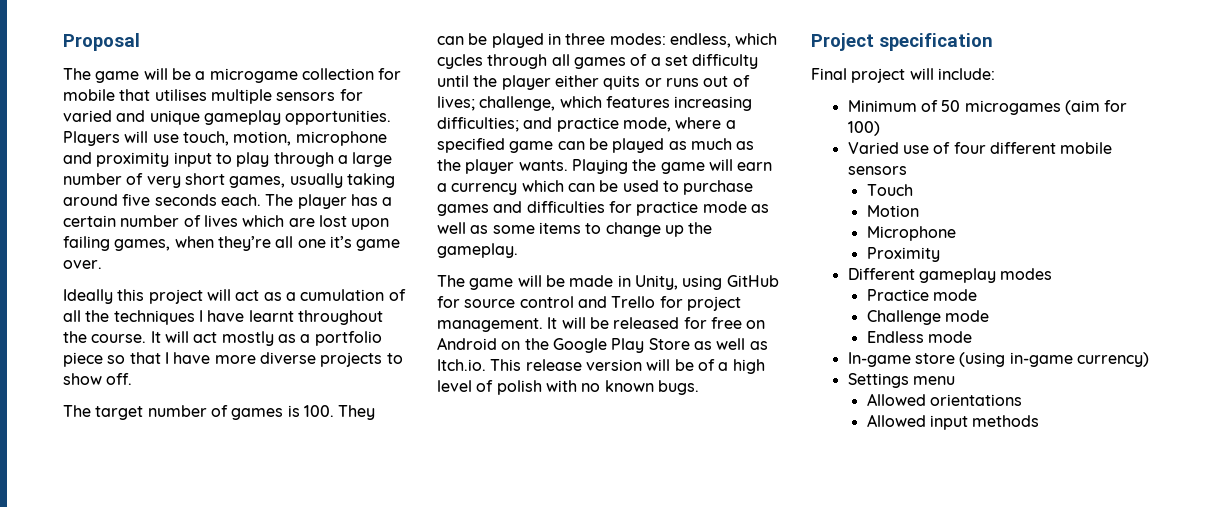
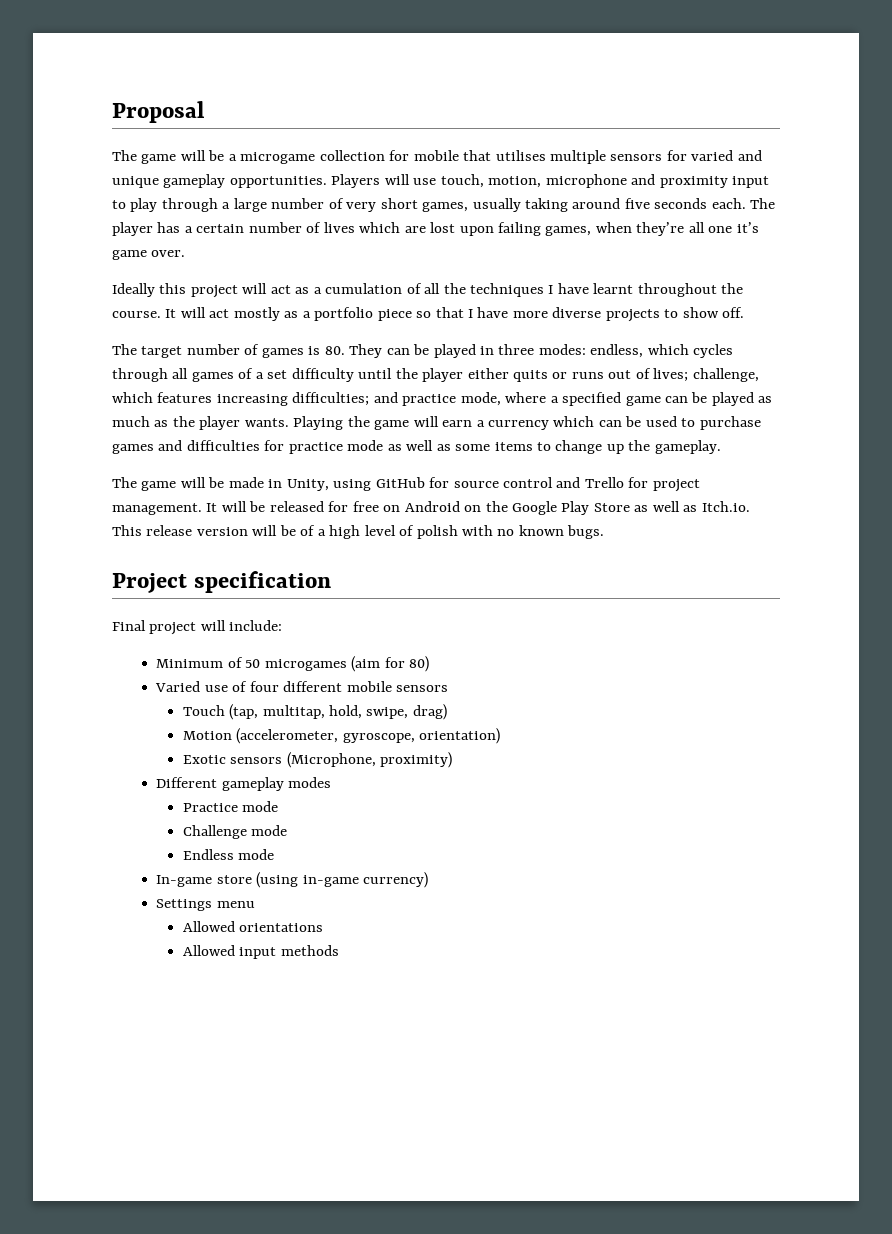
- The target number of games is 100. They can be played in three modes: endless, which cycles through all games of a set difficulty until the player either quits or runs out of lives; challenge, which features increasing difficulties; and practice mode, where a specified game can be played as much as the player wants.
+ The target number of games is 80. They can be played in three modes: endless, which cycles through all games of a set difficulty until the player either quits or runs out of lives; challenge, which features increasing difficulties; and practice mode, where a specified game can be played as much as the player wants.
- Minimum of 50 microgames (aim for 100)
+ Minimum of 50 microgames (aim for 80)
- Touch
- Motion
- Microphone
- Proximity
+ Touch (tap, multitap, hold, swipe, drag)
+ Motion (accelerometer, gyroscope, orientation)
+ Exotic sensors (Microphone, proximity)

